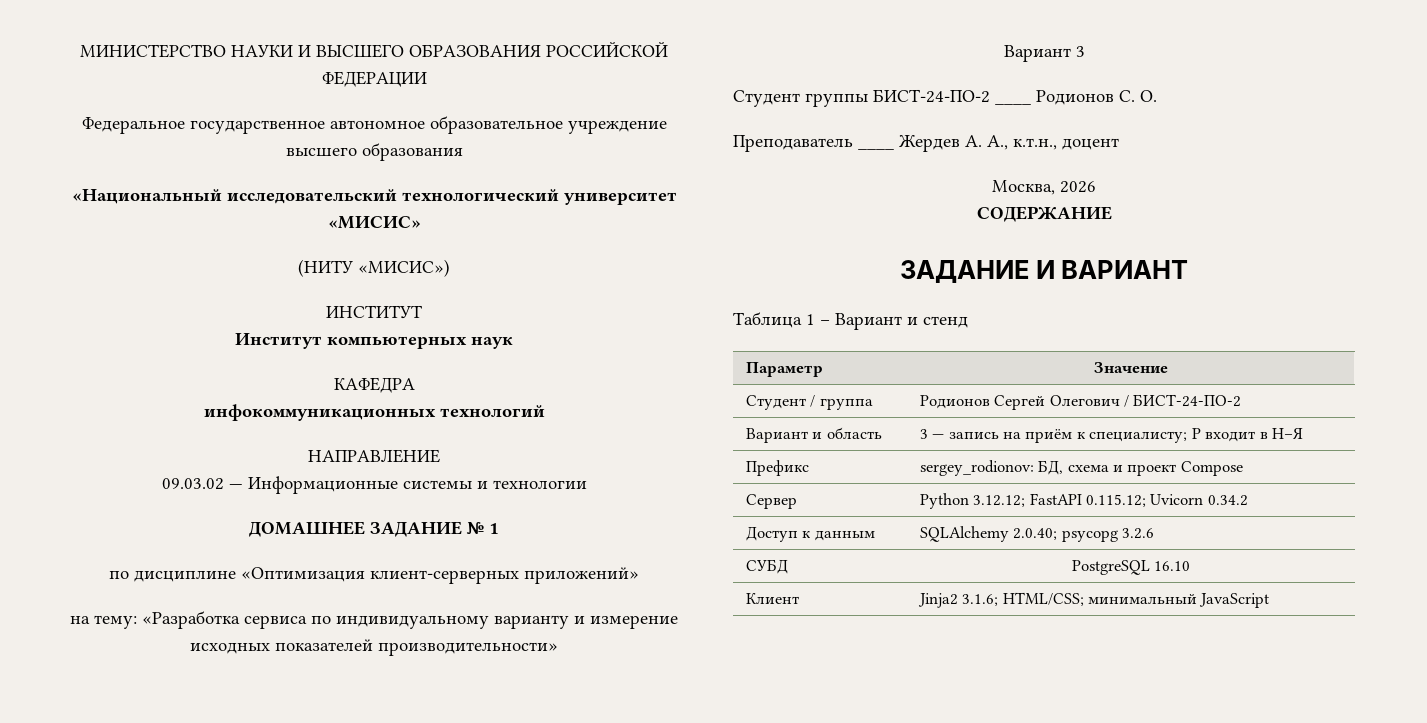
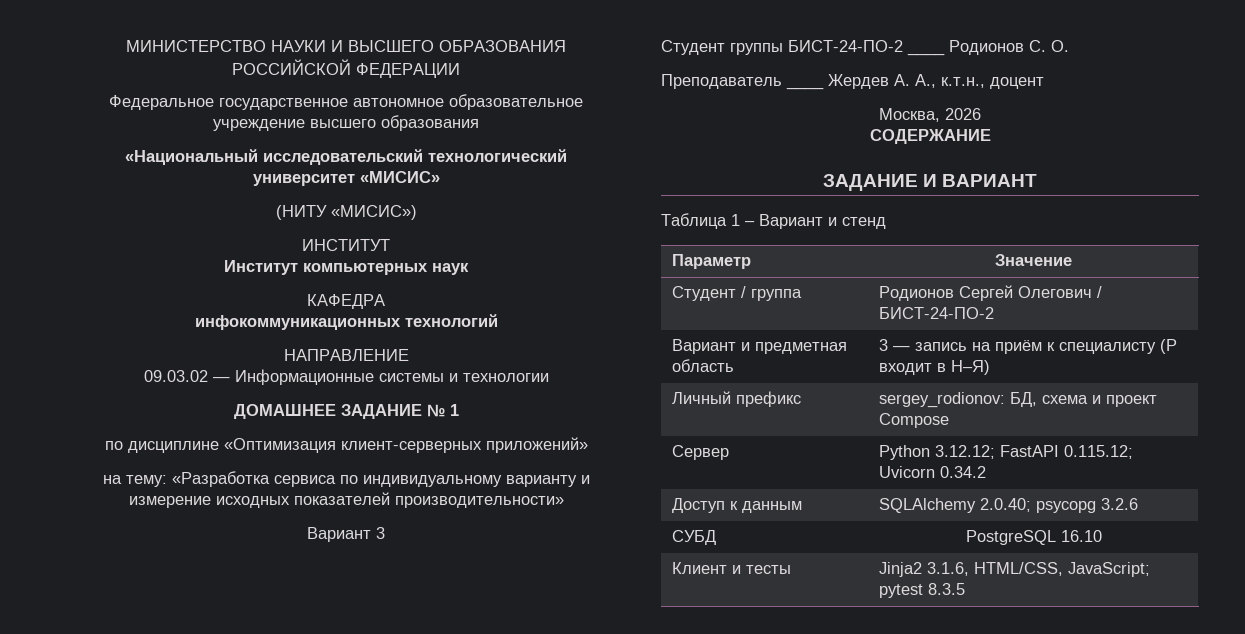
- Вариант и область | 3 — запись на приём к специалисту; Р входит в Н–Я
- Префикс | sergey_rodionov: БД, схема и проект Compose
+ Вариант и предметная область | 3 — запись на приём к специалисту (Р входит в Н–Я)
+ Личный префикс | sergey_rodionov: БД, схема и проект Compose
- Клиент | Jinja2 3.1.6; HTML/CSS; минимальный JavaScript
+ Клиент и тесты | Jinja2 3.1.6, HTML/CSS, JavaScript; pytest 8.3.5

